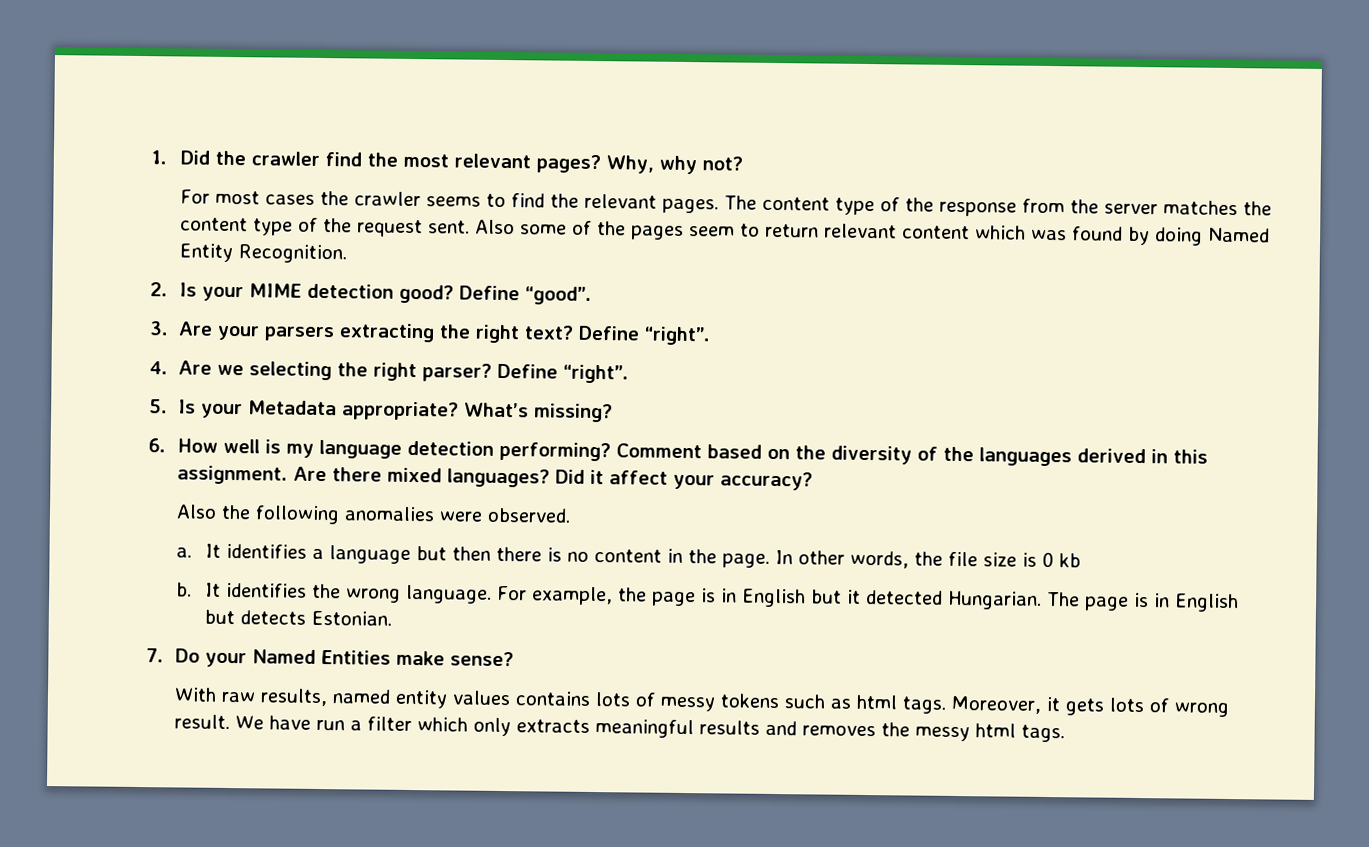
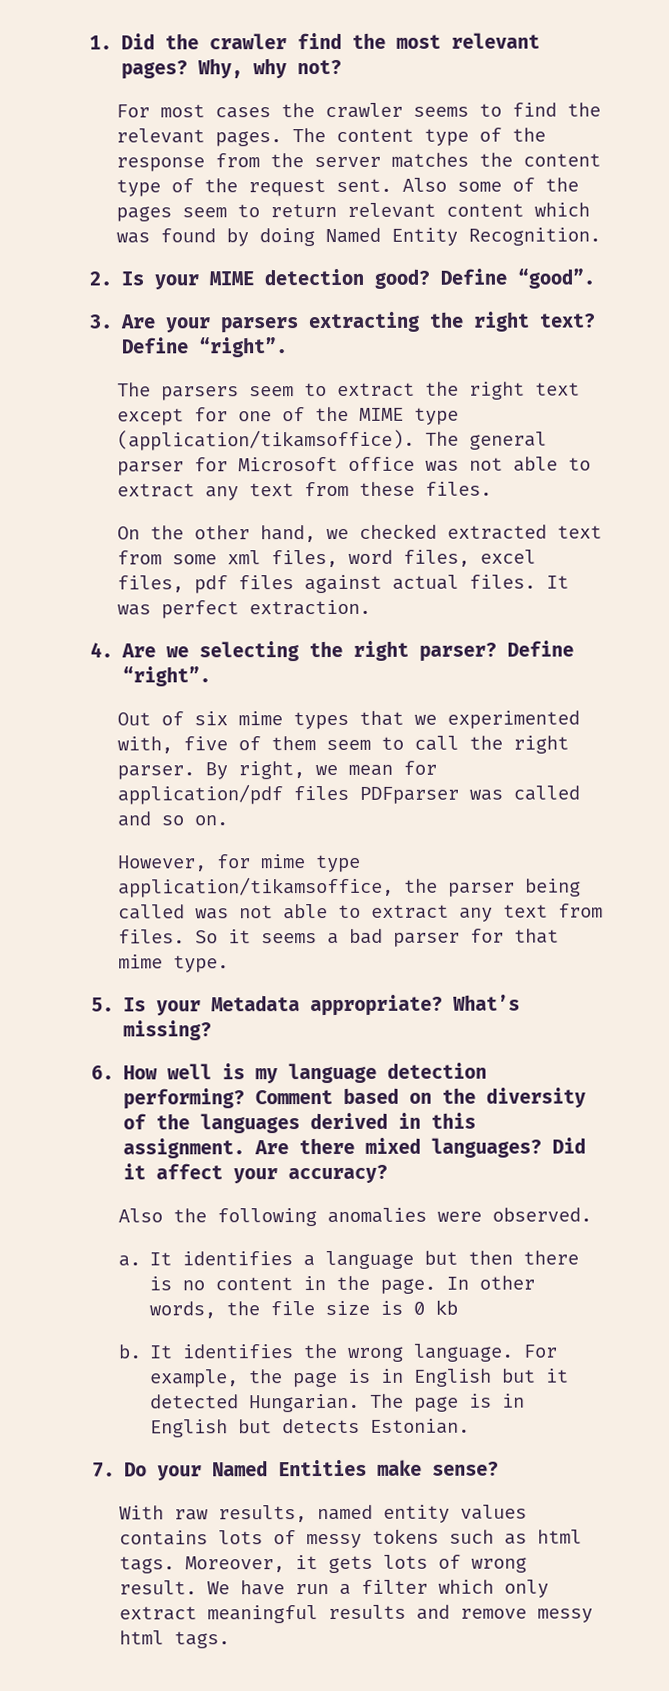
+ The parsers seem to extract the right text except for one of the MIME type (application/tikamsoffice). The general parser for Microsoft office was not able to extract any text from these files.
+ On the other hand, we checked extracted text from some xml files, word files, excel files, pdf files against actual files. It was perfect extraction.
+ Out of six mime types that we experimented with, five of them seem to call the right parser. By right, we mean for application/pdf files PDFparser was called and so on.
+ However, for mime type application/tikamsoffice, the parser being called was not able to extract any text from files. So it seems a bad parser for that mime type.
- We have run a filter which only extracts meaningful results and removes the messy html tags.
+ We have run a filter which only extract meaningful results and remove messy html tags.

